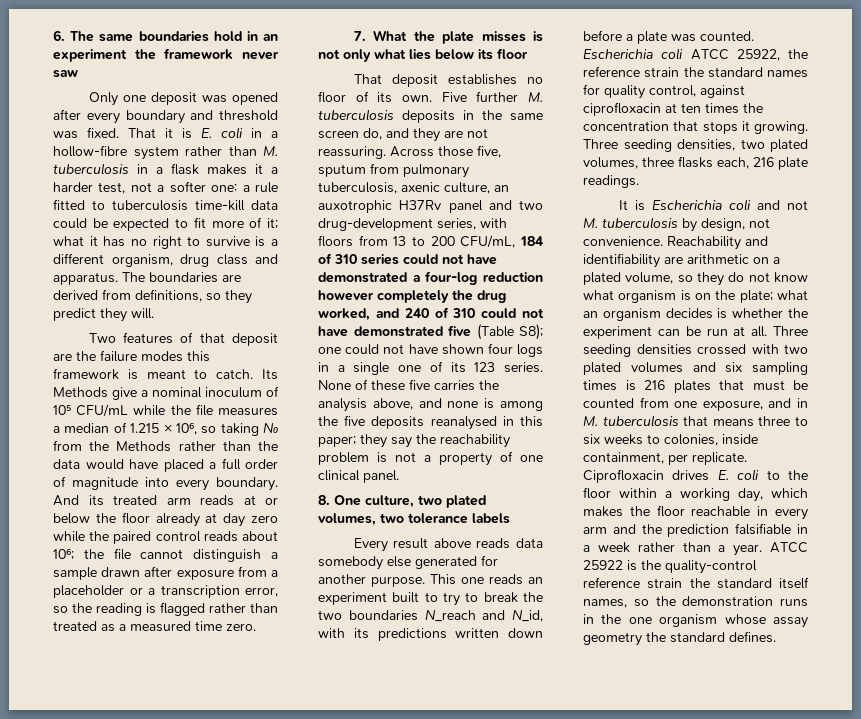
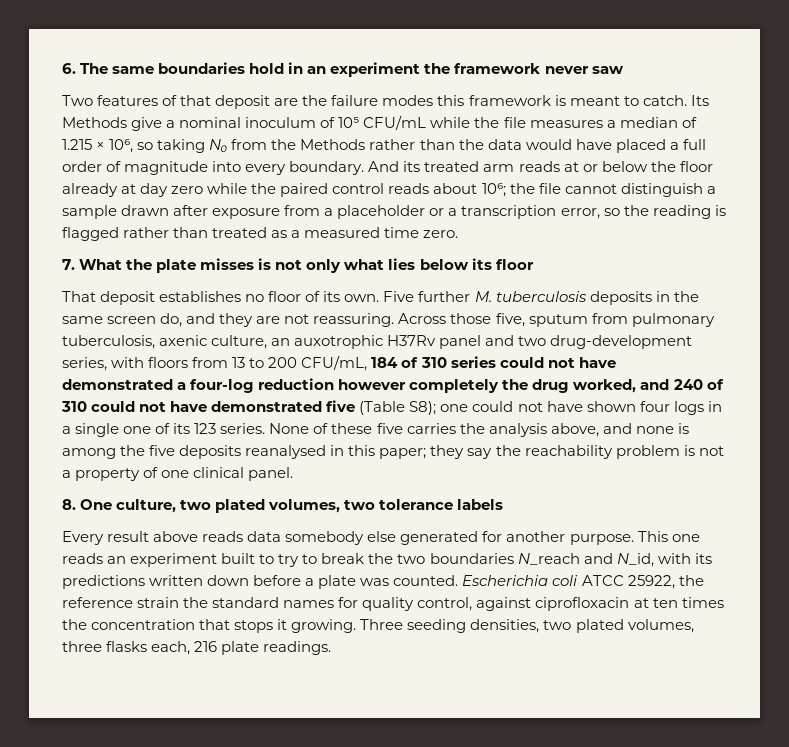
- Only one deposit was opened after every boundary and threshold was fixed. That it is E. coli in a hollow-fibre system rather than M. tuberculosis in a flask makes it a harder test, not a softer one: a rule fitted to tuberculosis time-kill data could be expected to fit more of it; what it has no right to survive is a different organism, drug class and apparatus. The boundaries are derived from definitions, so they predict they will.
- It is Escherichia coli and not M. tuberculosis by design, not convenience. Reachability and identifiability are arithmetic on a plated volume, so they do not know what organism is on the plate; what an organism decides is whether the experiment can be run at all. Three seeding densities crossed with two plated volumes and six sampling times is 216 plates that must be counted from one exposure, and in M. tuberculosis that means three to six weeks to colonies, inside containment, per replicate. Ciprofloxacin drives E. coli to the floor within a working day, which makes the floor reachable in every arm and the prediction falsifiable in a week rather than a year. ATCC 25922 is the quality-control reference strain the standard itself names, so the demonstration runs in the one organism whose assay geometry the standard defines.

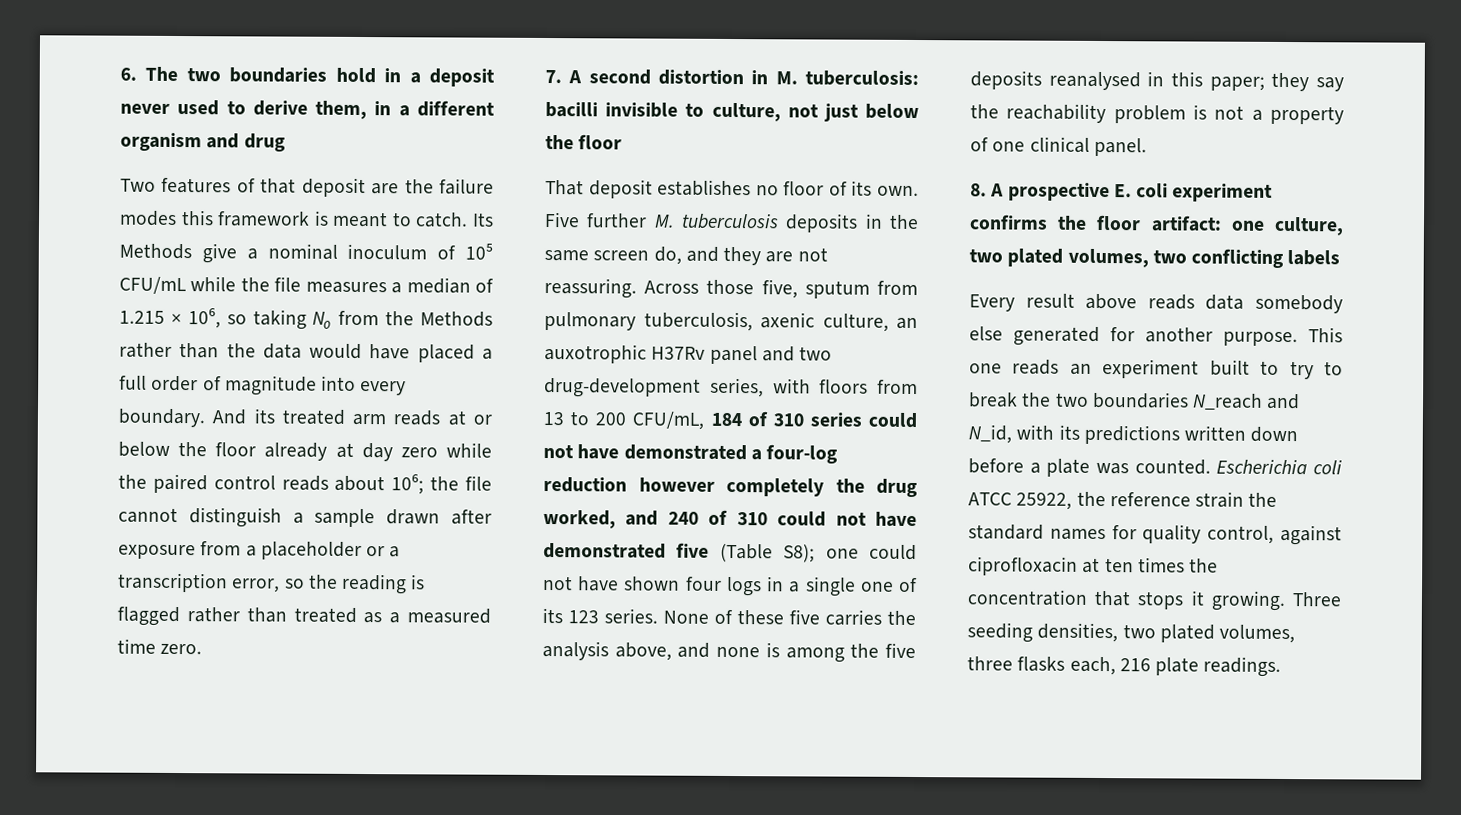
- 6. The same boundaries hold in an experiment the framework never saw
+ 6. The two boundaries hold in a deposit never used to derive them, in a different organism and drug
- 7. What the plate misses is not only what lies below its floor
+ 7. A second distortion in M. tuberculosis: bacilli invisible to culture, not just below the floor
- 8. One culture, two plated volumes, two tolerance labels
+ 8. A prospective E. coli experiment confirms the floor artifact: one culture, two plated volumes, two conflicting labels

